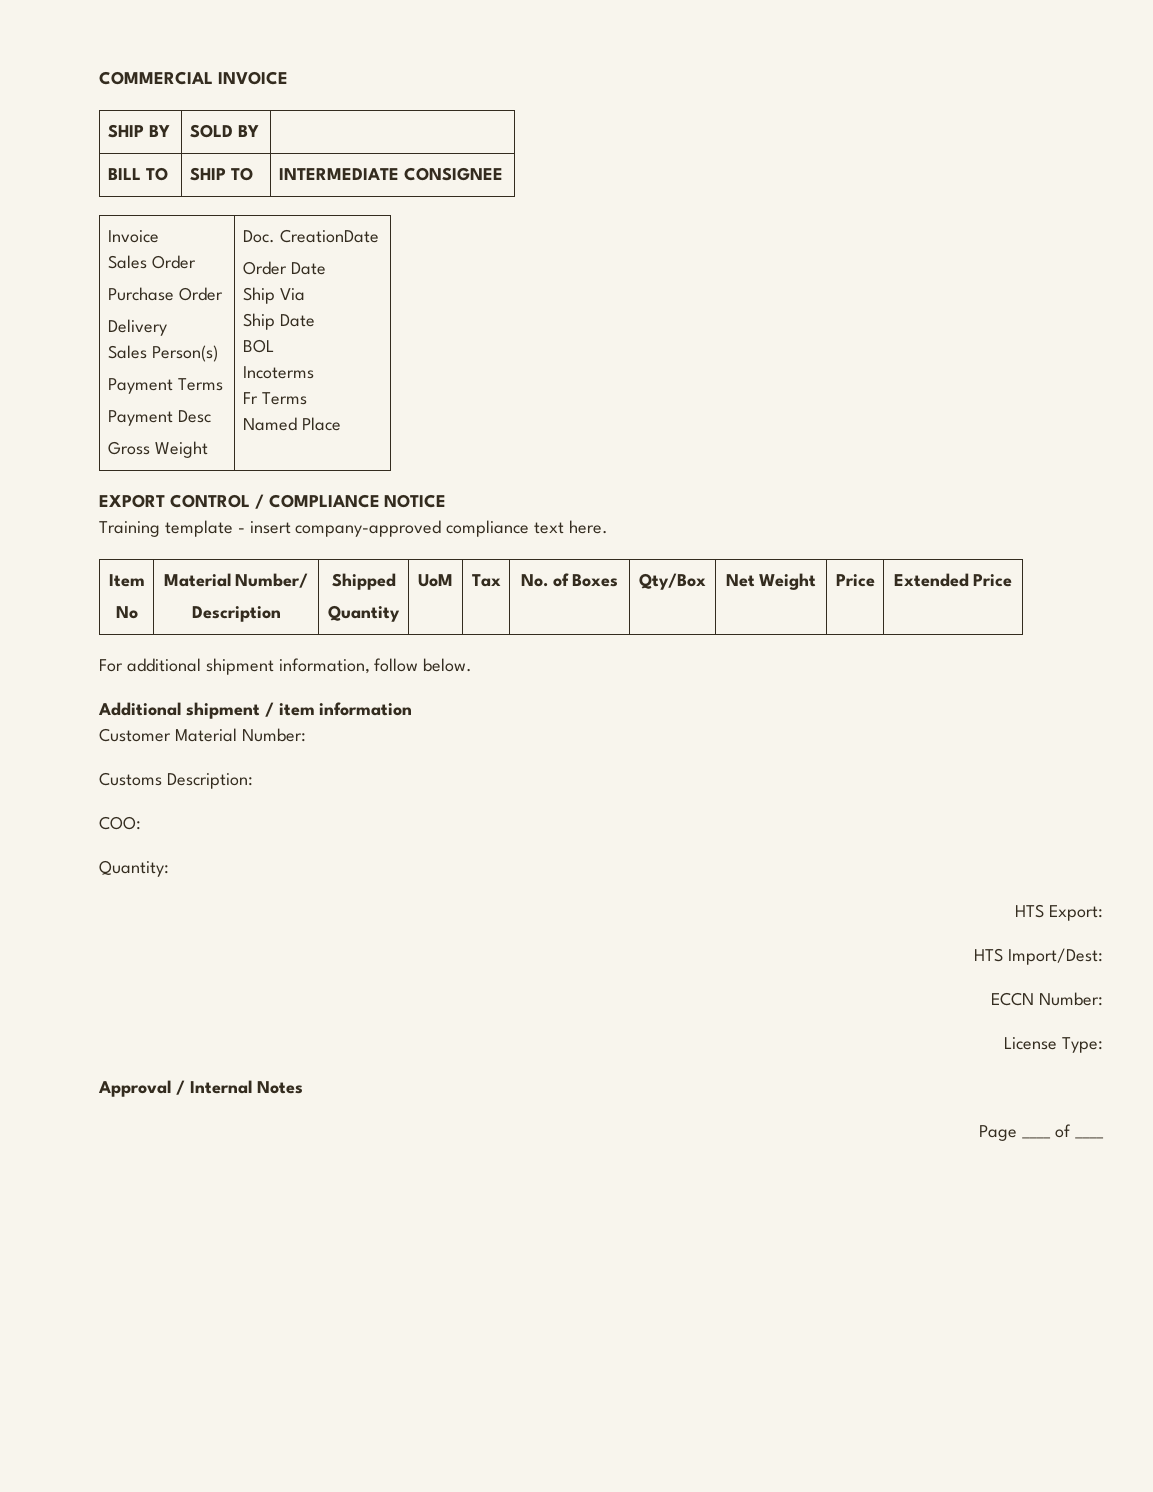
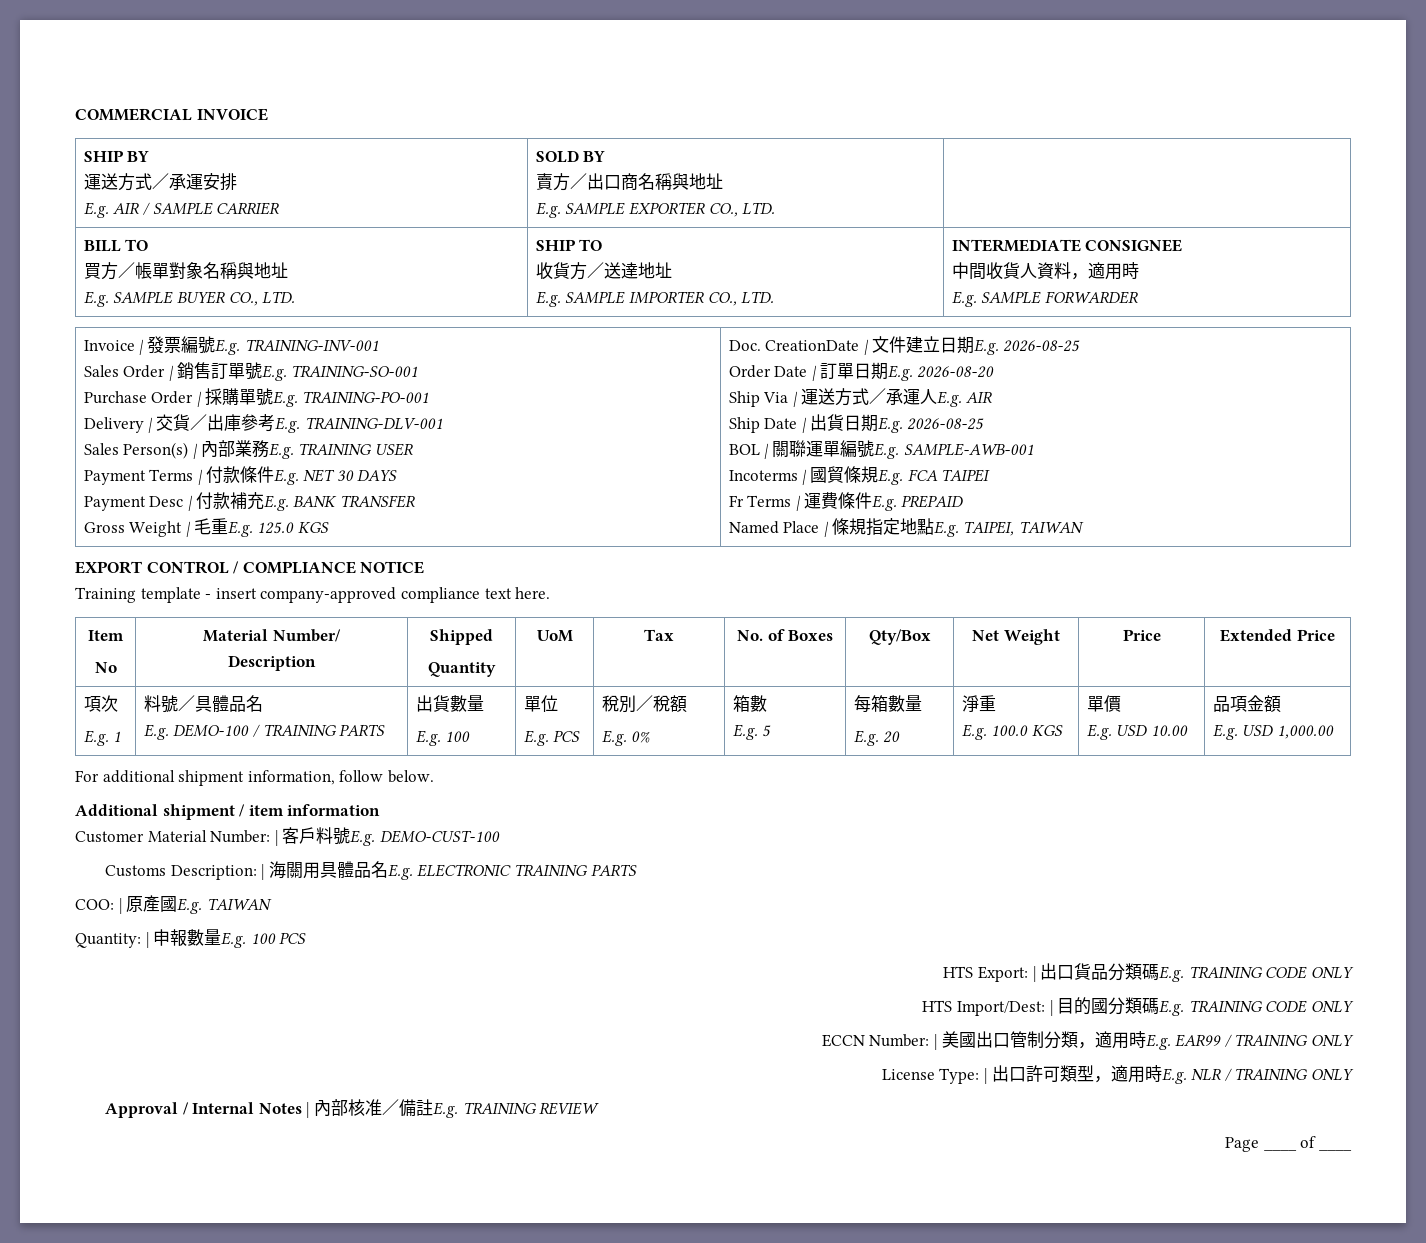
- SHIP BY | SOLD BY |
- BILL TO | SHIP TO | INTERMEDIATE CONSIGNEE
- Invoice
- Sales Order
- Purchase Order
- Delivery
- Sales Person(s)
- Payment Terms
- Payment Desc
- Gross Weight | Doc. CreationDate
- Order Date
- Ship Via
- Ship Date
- BOL
- Incoterms
- Fr Terms
- Named Place
+ SHIP BY
+ 運送方式／承運安排
+ E.g. AIR / SAMPLE CARRIER | SOLD BY
+ 賣方／出口商名稱與地址
+ E.g. SAMPLE EXPORTER CO., LTD. |
+ BILL TO
+ 買方／帳單對象名稱與地址
+ E.g. SAMPLE BUYER CO., LTD. | SHIP TO
+ 收貨方／送達地址
+ E.g. SAMPLE IMPORTER CO., LTD. | INTERMEDIATE CONSIGNEE
+ 中間收貨人資料，適用時
+ E.g. SAMPLE FORWARDER
+ Invoice | 發票編號E.g. TRAINING-INV-001
+ Sales Order | 銷售訂單號E.g. TRAINING-SO-001
+ Purchase Order | 採購單號E.g. TRAINING-PO-001
+ Delivery | 交貨／出庫參考E.g. TRAINING-DLV-001
+ Sales Person(s) | 內部業務E.g. TRAINING USER
+ Payment Terms | 付款條件E.g. NET 30 DAYS
+ Payment Desc | 付款補充E.g. BANK TRANSFER
+ Gross Weight | 毛重E.g. 125.0 KGS | Doc. CreationDate | 文件建立日期E.g. 2026-08-25
+ Order Date | 訂單日期E.g. 2026-08-20
+ Ship Via | 運送方式／承運人E.g. AIR
+ Ship Date | 出貨日期E.g. 2026-08-25
+ BOL | 關聯運單編號E.g. SAMPLE-AWB-001
+ Incoterms | 國貿條規E.g. FCA TAIPEI
+ Fr Terms | 運費條件E.g. PREPAID
+ Named Place | 條規指定地點E.g. TAIPEI, TAIWAN
+ 項次
+ E.g. 1 | 料號／具體品名
+ E.g. DEMO-100 / TRAINING PARTS | 出貨數量
+ E.g. 100 | 單位
+ E.g. PCS | 稅別／稅額
+ E.g. 0% | 箱數
+ E.g. 5 | 每箱數量
+ E.g. 20 | 淨重
+ E.g. 100.0 KGS | 單價
+ E.g. USD 10.00 | 品項金額
+ E.g. USD 1,000.00
- Customer Material Number:
- Customs Description:
- COO:
- Quantity:
- HTS Export:
- HTS Import/Dest:
- ECCN Number:
- License Type:
- Approval / Internal Notes
+ Customer Material Number: | 客戶料號E.g. DEMO-CUST-100
+ Customs Description: | 海關用具體品名E.g. ELECTRONIC TRAINING PARTS
+ COO: | 原產國E.g. TAIWAN
+ Quantity: | 申報數量E.g. 100 PCS
+ HTS Export: | 出口貨品分類碼E.g. TRAINING CODE ONLY
+ HTS Import/Dest: | 目的國分類碼E.g. TRAINING CODE ONLY
+ ECCN Number: | 美國出口管制分類，適用時E.g. EAR99 / TRAINING ONLY
+ License Type: | 出口許可類型，適用時E.g. NLR / TRAINING ONLY
+ Approval / Internal Notes | 內部核准／備註E.g. TRAINING REVIEW

